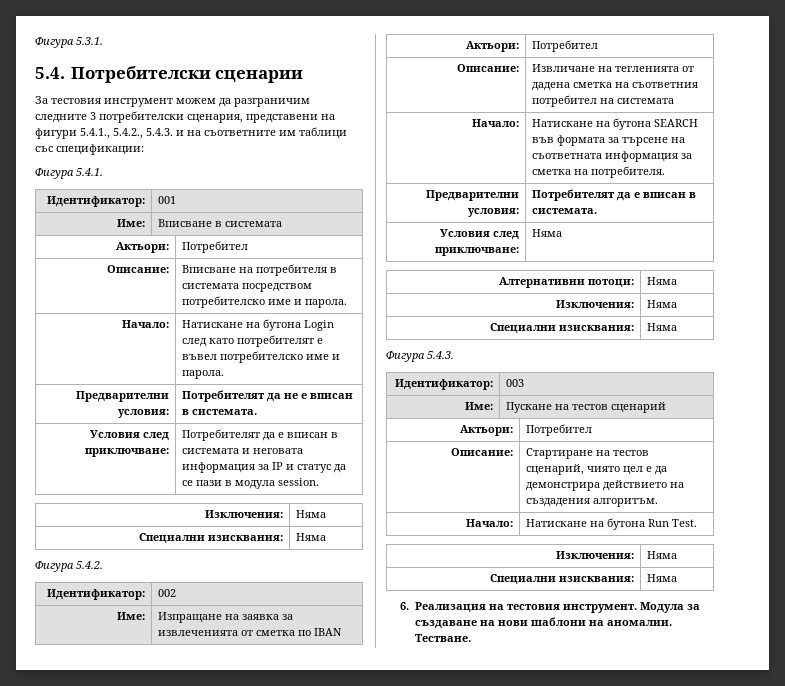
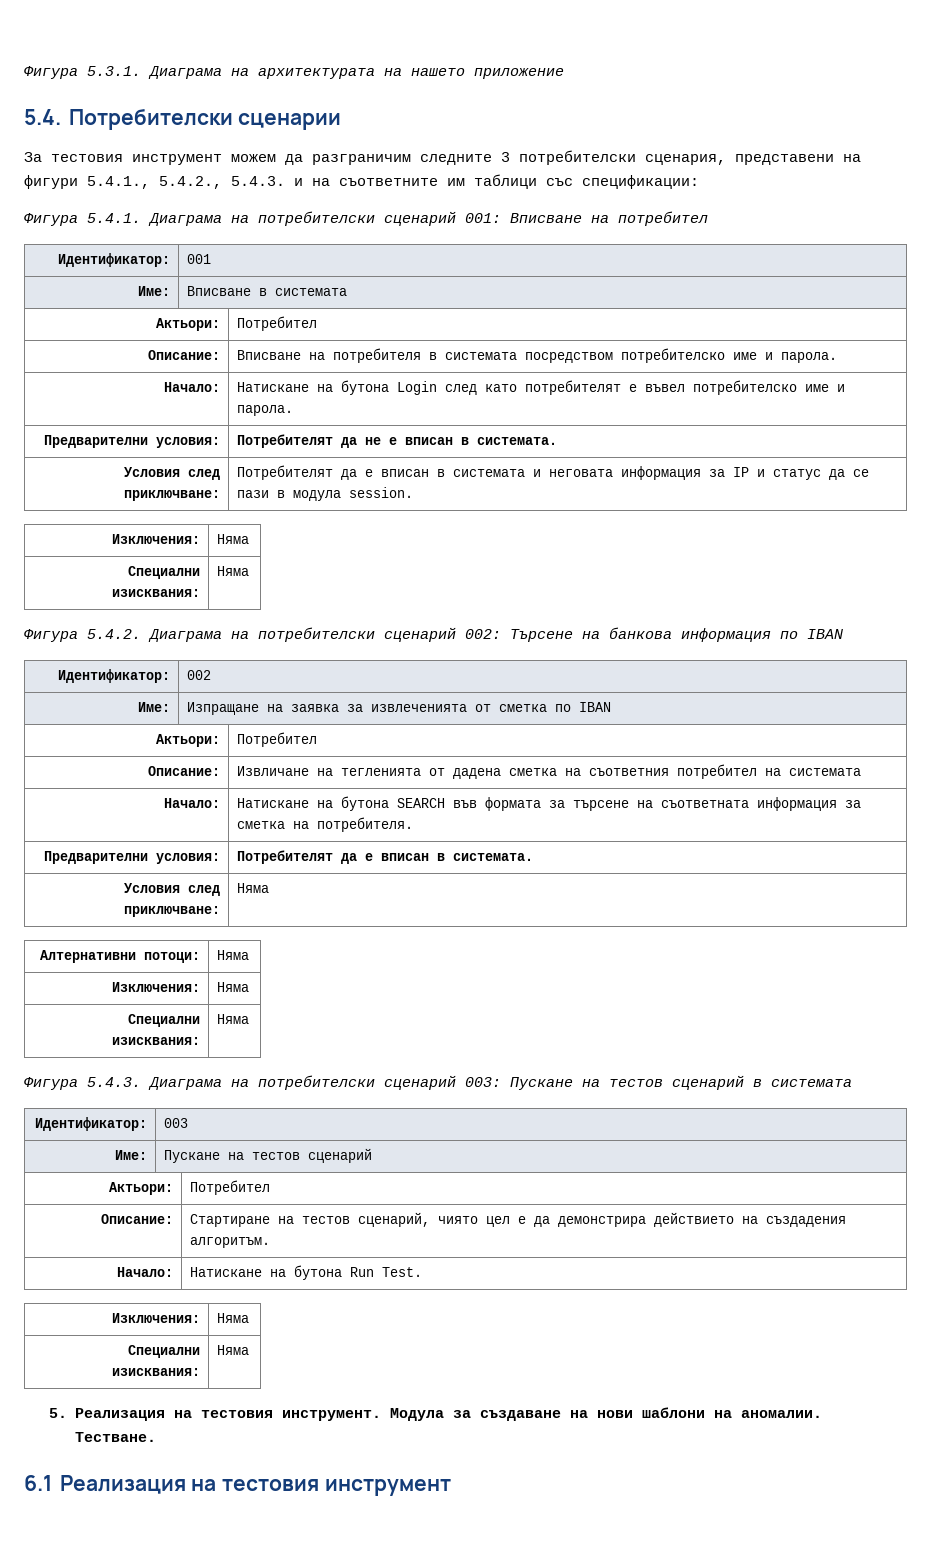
- Фигура 5.3.1.
+ Фигура 5.3.1. Диаграма на архитектурата на нашето приложение
- Фигура 5.4.1.
+ Фигура 5.4.1. Диаграма на потребителски сценарий 001: Вписване на потребител
- Фигура 5.4.2.
+ Фигура 5.4.2. Диаграма на потребителски сценарий 002: Търсене на банкова информация по IBAN
- Фигура 5.4.3.
+ Фигура 5.4.3. Диаграма на потребителски сценарий 003: Пускане на тестов сценарий в системата
- 6. Реализация на тестовия инструмент.
+ 5. Реализация на тестовия инструмент.
+ 6.1 Реализация на тестовия инструмент

